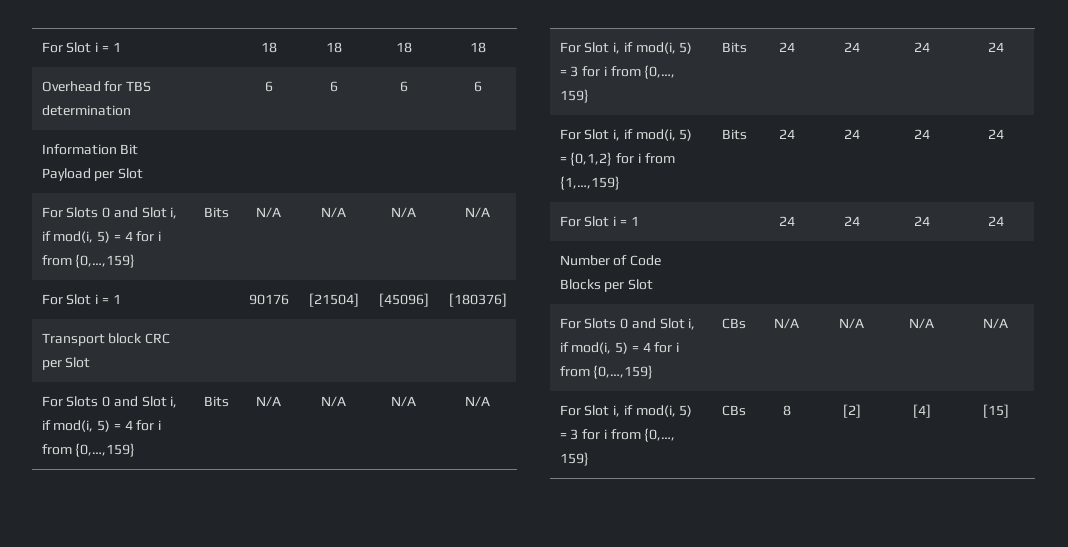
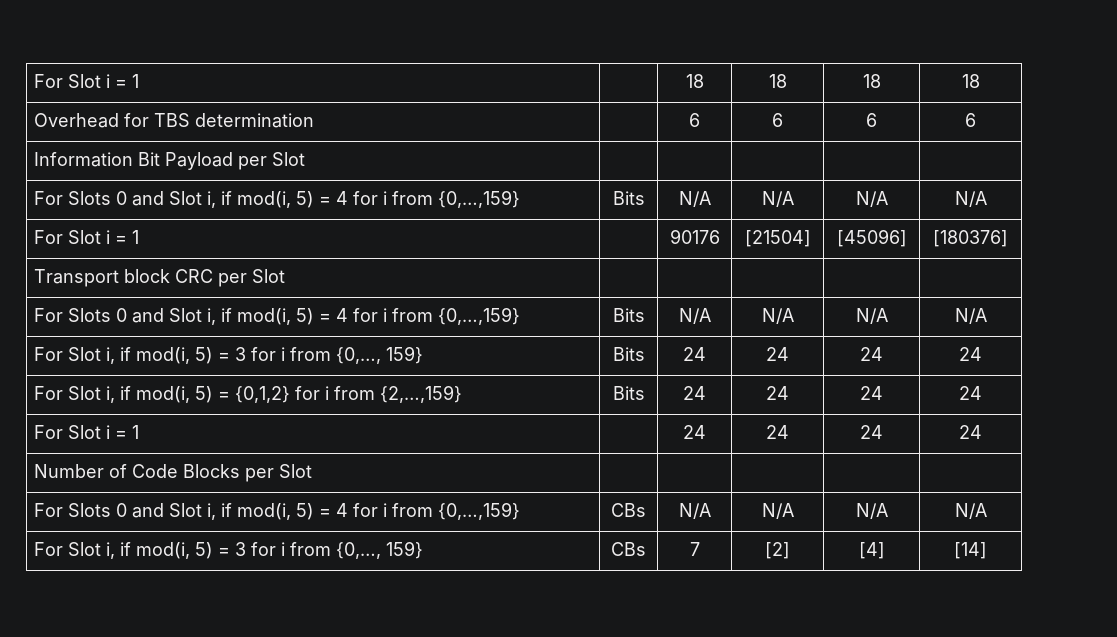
- For Slot i, if mod(i, 5) = {0,1,2} for i from {1,…,159} | Bits | 24 | 24 | 24 | 24
+ For Slot i, if mod(i, 5) = {0,1,2} for i from {2,…,159} | Bits | 24 | 24 | 24 | 24
- For Slot i, if mod(i, 5) = 3 for i from {0,…, 159} | CBs | 8 | [2] | [4] | [15]
+ For Slot i, if mod(i, 5) = 3 for i from {0,…, 159} | CBs | 7 | [2] | [4] | [14]

